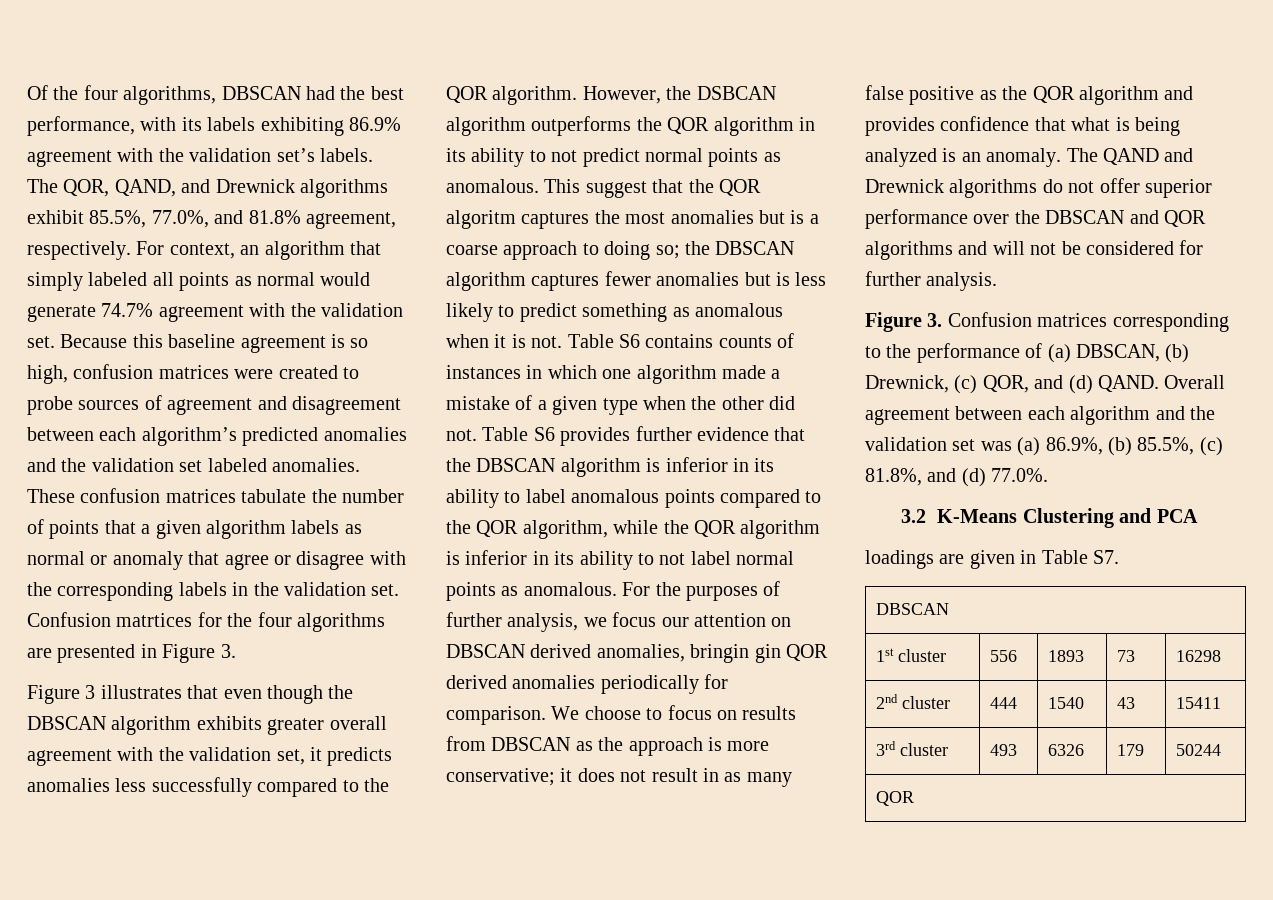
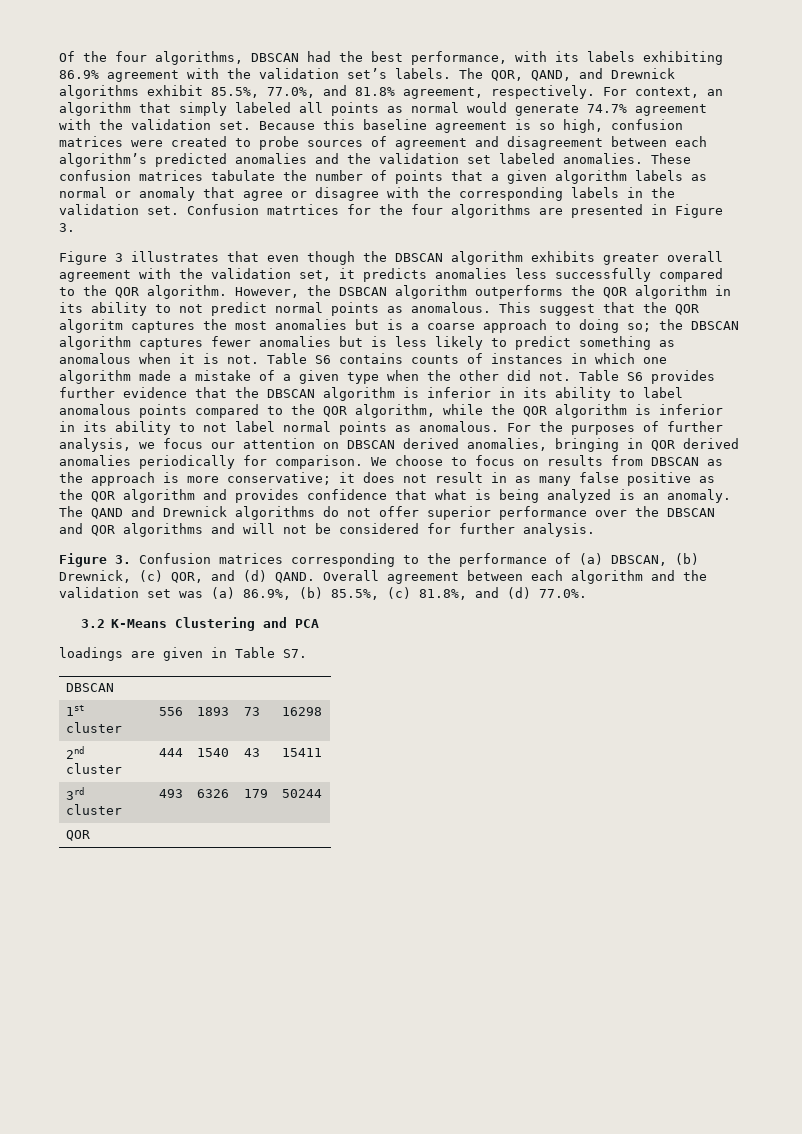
- For the purposes of further analysis, we focus our attention on DBSCAN derived anomalies, bringin gin QOR derived anomalies periodically for comparison.
+ For the purposes of further analysis, we focus our attention on DBSCAN derived anomalies, bringing in QOR derived anomalies periodically for comparison.

